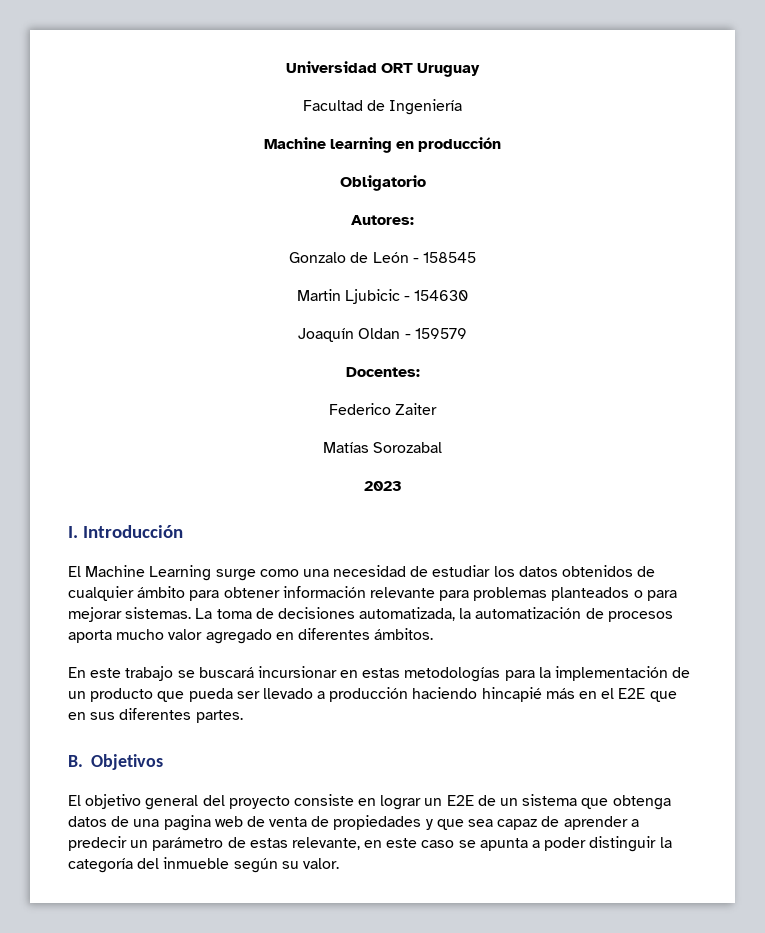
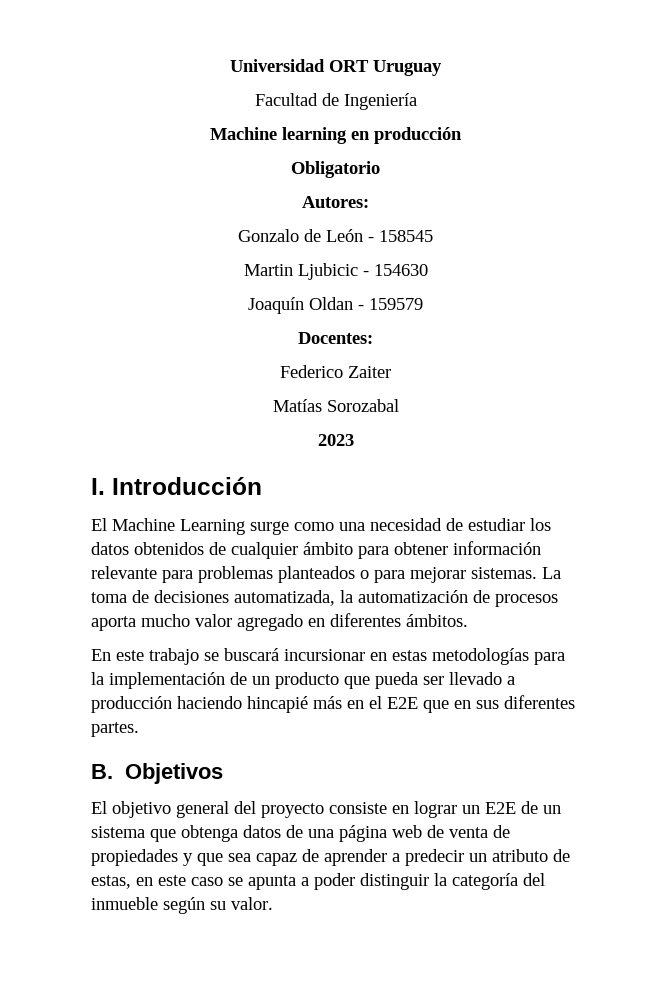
- El objetivo general del proyecto consiste en lograr un E2E de un sistema que obtenga datos de una pagina web de venta de propiedades y que sea capaz de aprender a predecir un parámetro de estas relevante, en este caso se apunta a poder distinguir la categoría del inmueble según su valor.
+ El objetivo general del proyecto consiste en lograr un E2E de un sistema que obtenga datos de una página web de venta de propiedades y que sea capaz de aprender a predecir un atributo de estas, en este caso se apunta a poder distinguir la categoría del inmueble según su valor.

